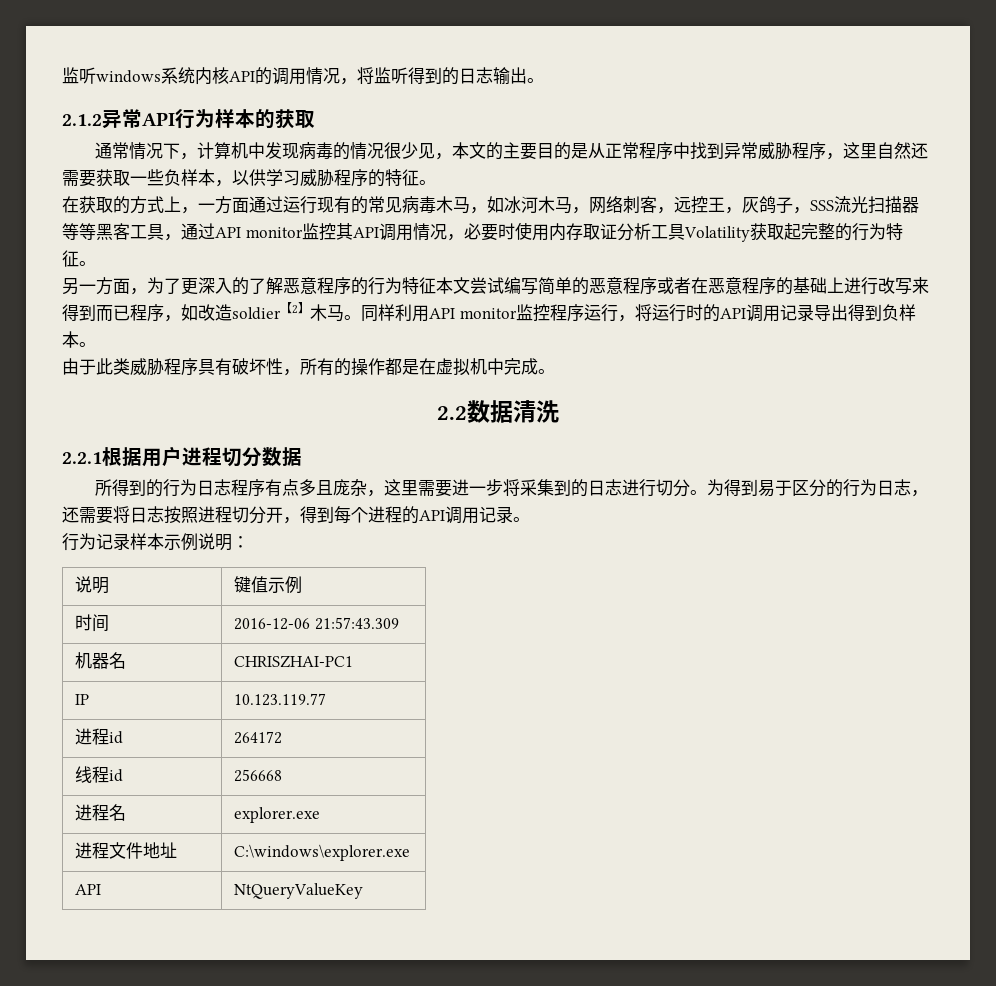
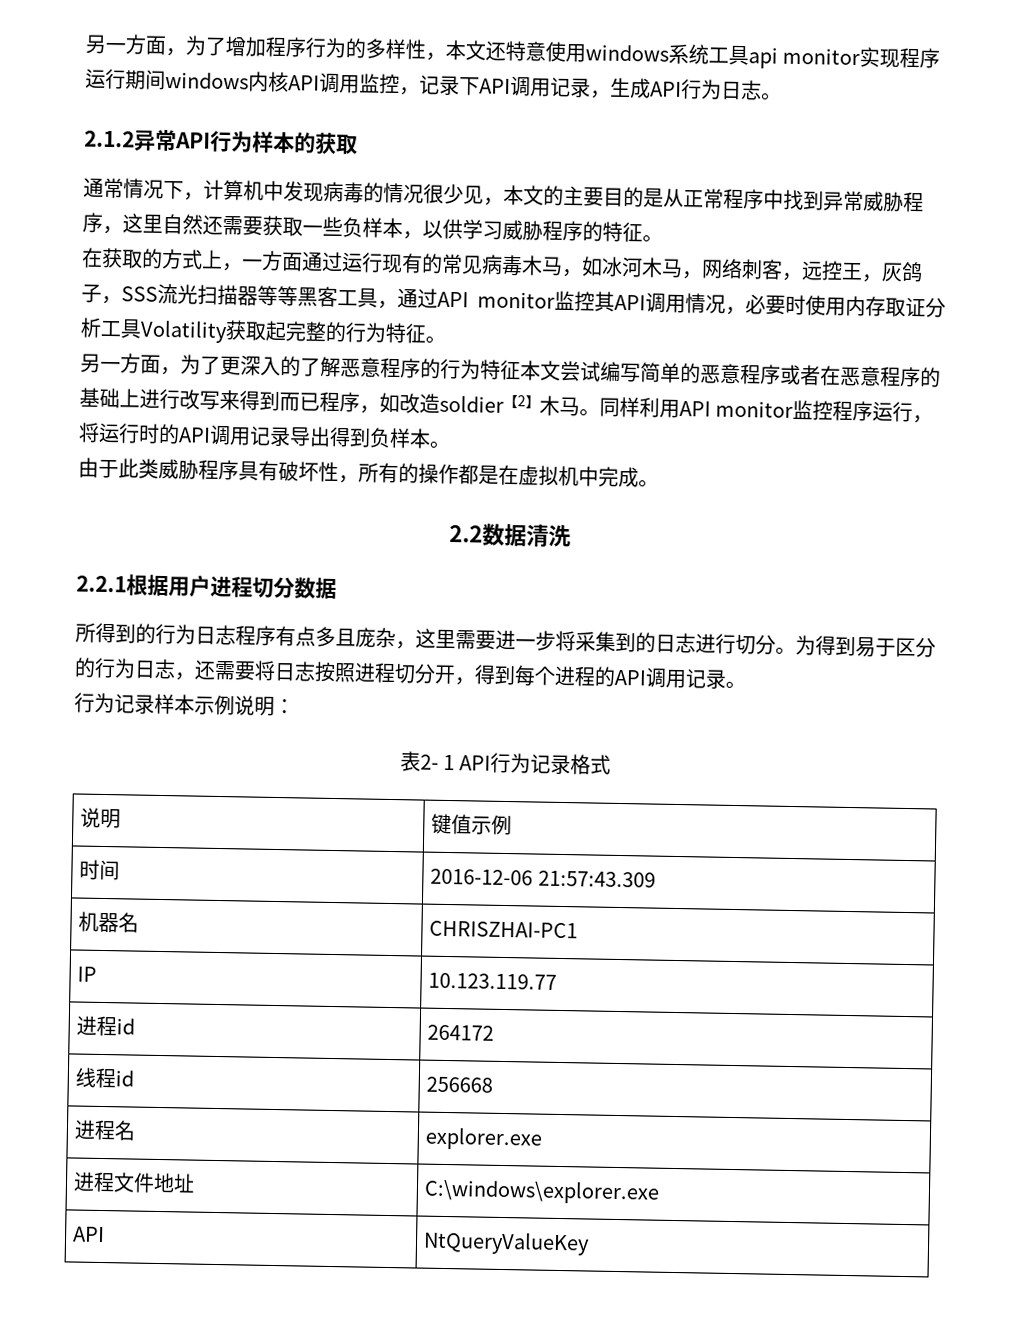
- 监听windows系统内核API的调用情况，将监听得到的日志输出。
+ 另一方面，为了增加程序行为的多样性，本文还特意使用windows系统工具api monitor实现程序运行期间windows内核API调用监控，记录下API调用记录，生成API行为日志。
+ 表2- 1 API行为记录格式

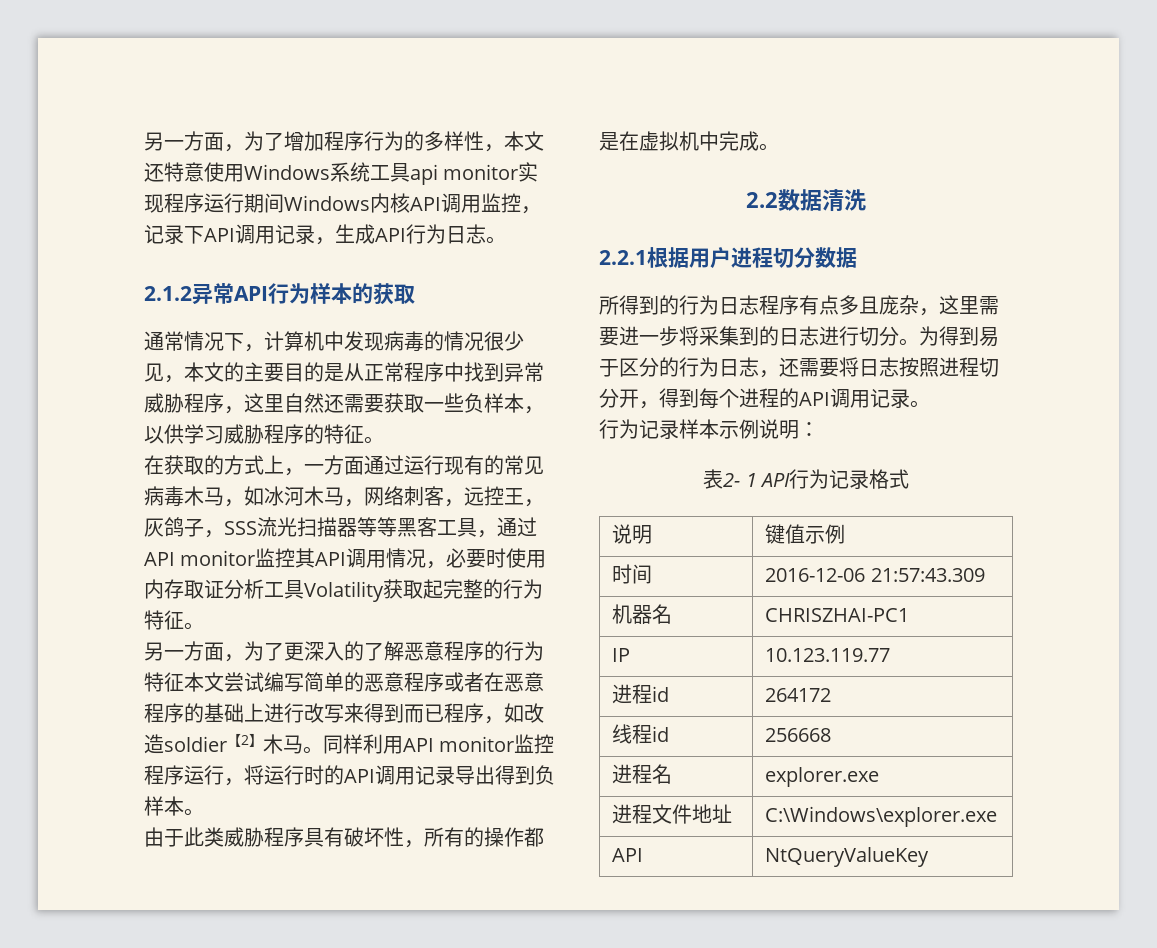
- 另一方面，为了增加程序行为的多样性，本文还特意使用windows系统工具api monitor实现程序运行期间windows内核API调用监控，记录下API调用记录，生成API行为日志。
+ 另一方面，为了增加程序行为的多样性，本文还特意使用Windows系统工具api monitor实现程序运行期间Windows内核API调用监控，记录下API调用记录，生成API行为日志。
- 进程文件地址 | C:\windows\explorer.exe
+ 进程文件地址 | C:\Windows\explorer.exe

